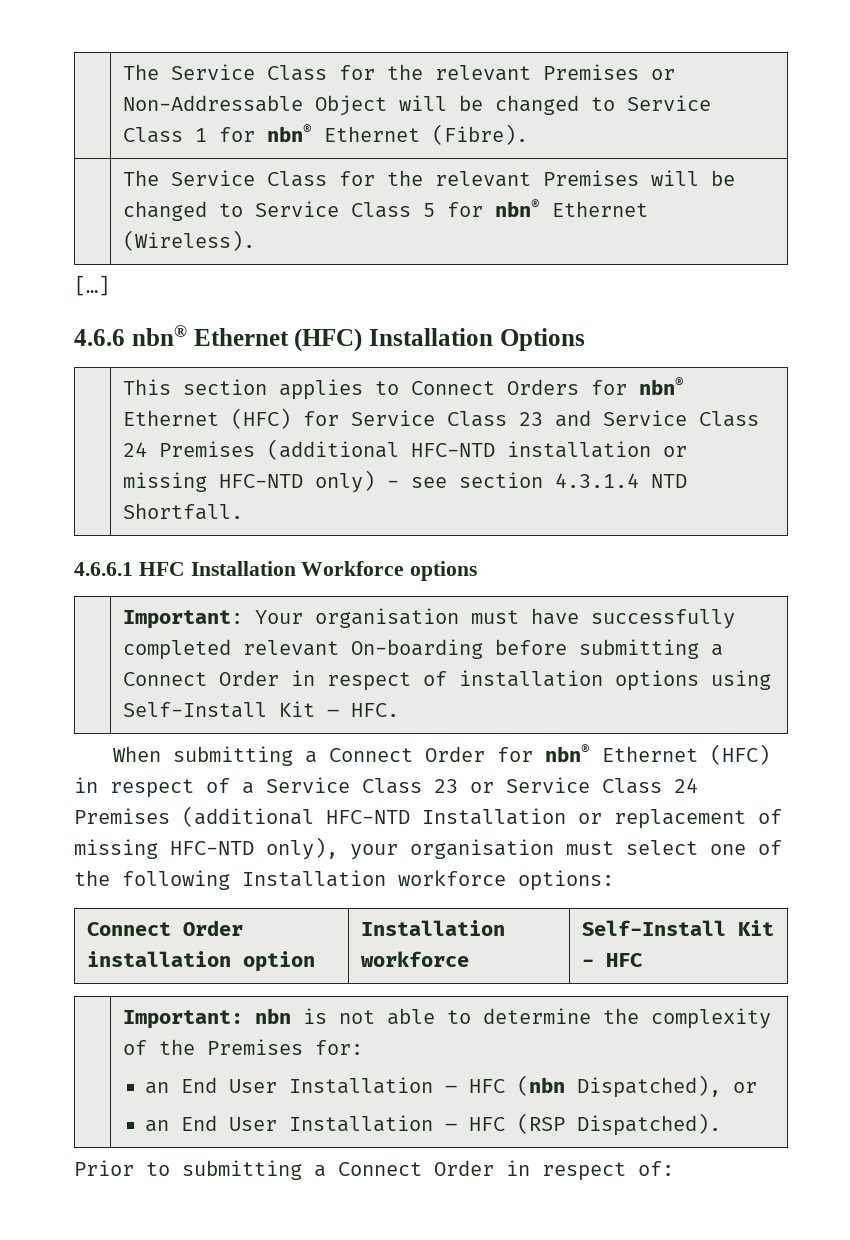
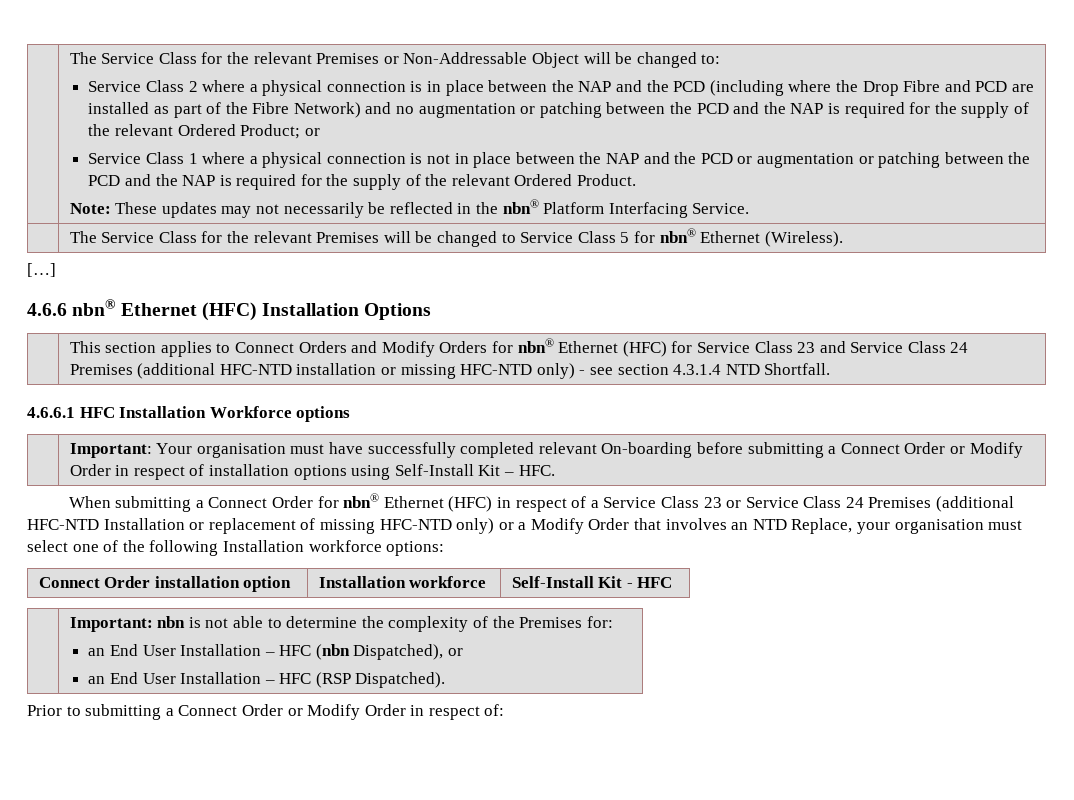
- The Service Class for the relevant Premises or Non-Addressable Object will be changed to Service Class 1 for nbn® Ethernet (Fibre).
+ The Service Class for the relevant Premises or Non-Addressable Object will be changed to:
+ Service Class 2 where a physical connection is in place between the NAP and the PCD (including where the Drop Fibre and PCD are installed as part of the Fibre Network) and no augmentation or patching between the PCD and the NAP is required for the supply of the relevant Ordered Product; or
+ Service Class 1 where a physical connection is not in place between the NAP and the PCD or augmentation or patching between the PCD and the NAP is required for the supply of the relevant Ordered Product.
+ Note: These updates may not necessarily be reflected in the nbn® Platform Interfacing Service.
- | This section applies to Connect Orders for nbn® Ethernet (HFC) for Service Class 23 and Service Class 24 Premises (additional HFC-NTD installation or missing HFC-NTD only) - see section 4.3.1.4 NTD Shortfall.
+ | This section applies to Connect Orders and Modify Orders for nbn® Ethernet (HFC) for Service Class 23 and Service Class 24 Premises (additional HFC-NTD installation or missing HFC-NTD only) - see section 4.3.1.4 NTD Shortfall.
- | Important: Your organisation must have successfully completed relevant On-boarding before submitting a Connect Order in respect of installation options using Self-Install Kit – HFC.
+ | Important: Your organisation must have successfully completed relevant On-boarding before submitting a Connect Order or Modify Order in respect of installation options using Self-Install Kit – HFC.
- When submitting a Connect Order for nbn® Ethernet (HFC) in respect of a Service Class 23 or Service Class 24 Premises (additional HFC-NTD Installation or replacement of missing HFC-NTD only), your organisation must select one of the following Installation workforce options:
+ When submitting a Connect Order for nbn® Ethernet (HFC) in respect of a Service Class 23 or Service Class 24 Premises (additional HFC-NTD Installation or replacement of missing HFC-NTD only) or a Modify Order that involves an NTD Replace, your organisation must select one of the following Installation workforce options:
- Prior to submitting a Connect Order in respect of:
+ Prior to submitting a Connect Order or Modify Order in respect of:

